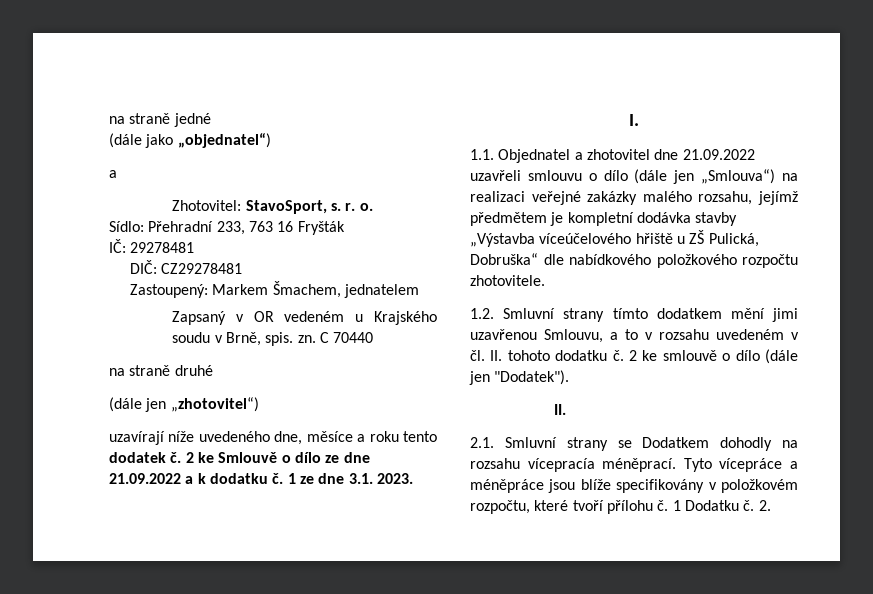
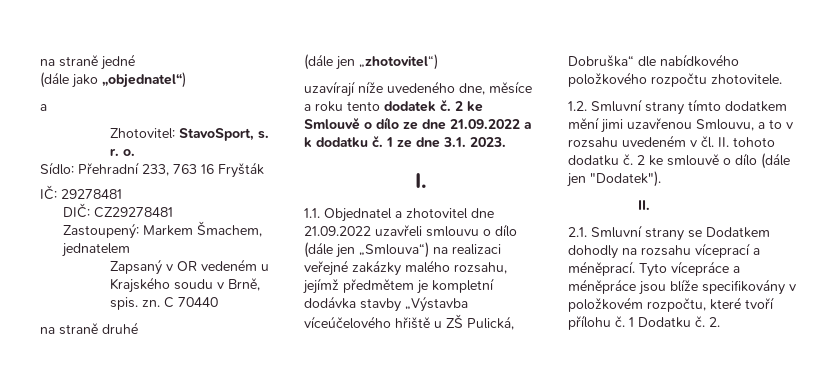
- 2.1. Smluvní strany se Dodatkem dohodly na rozsahu vícepracía méněprací.
+ 2.1. Smluvní strany se Dodatkem dohodly na rozsahu víceprací a méněprací.

